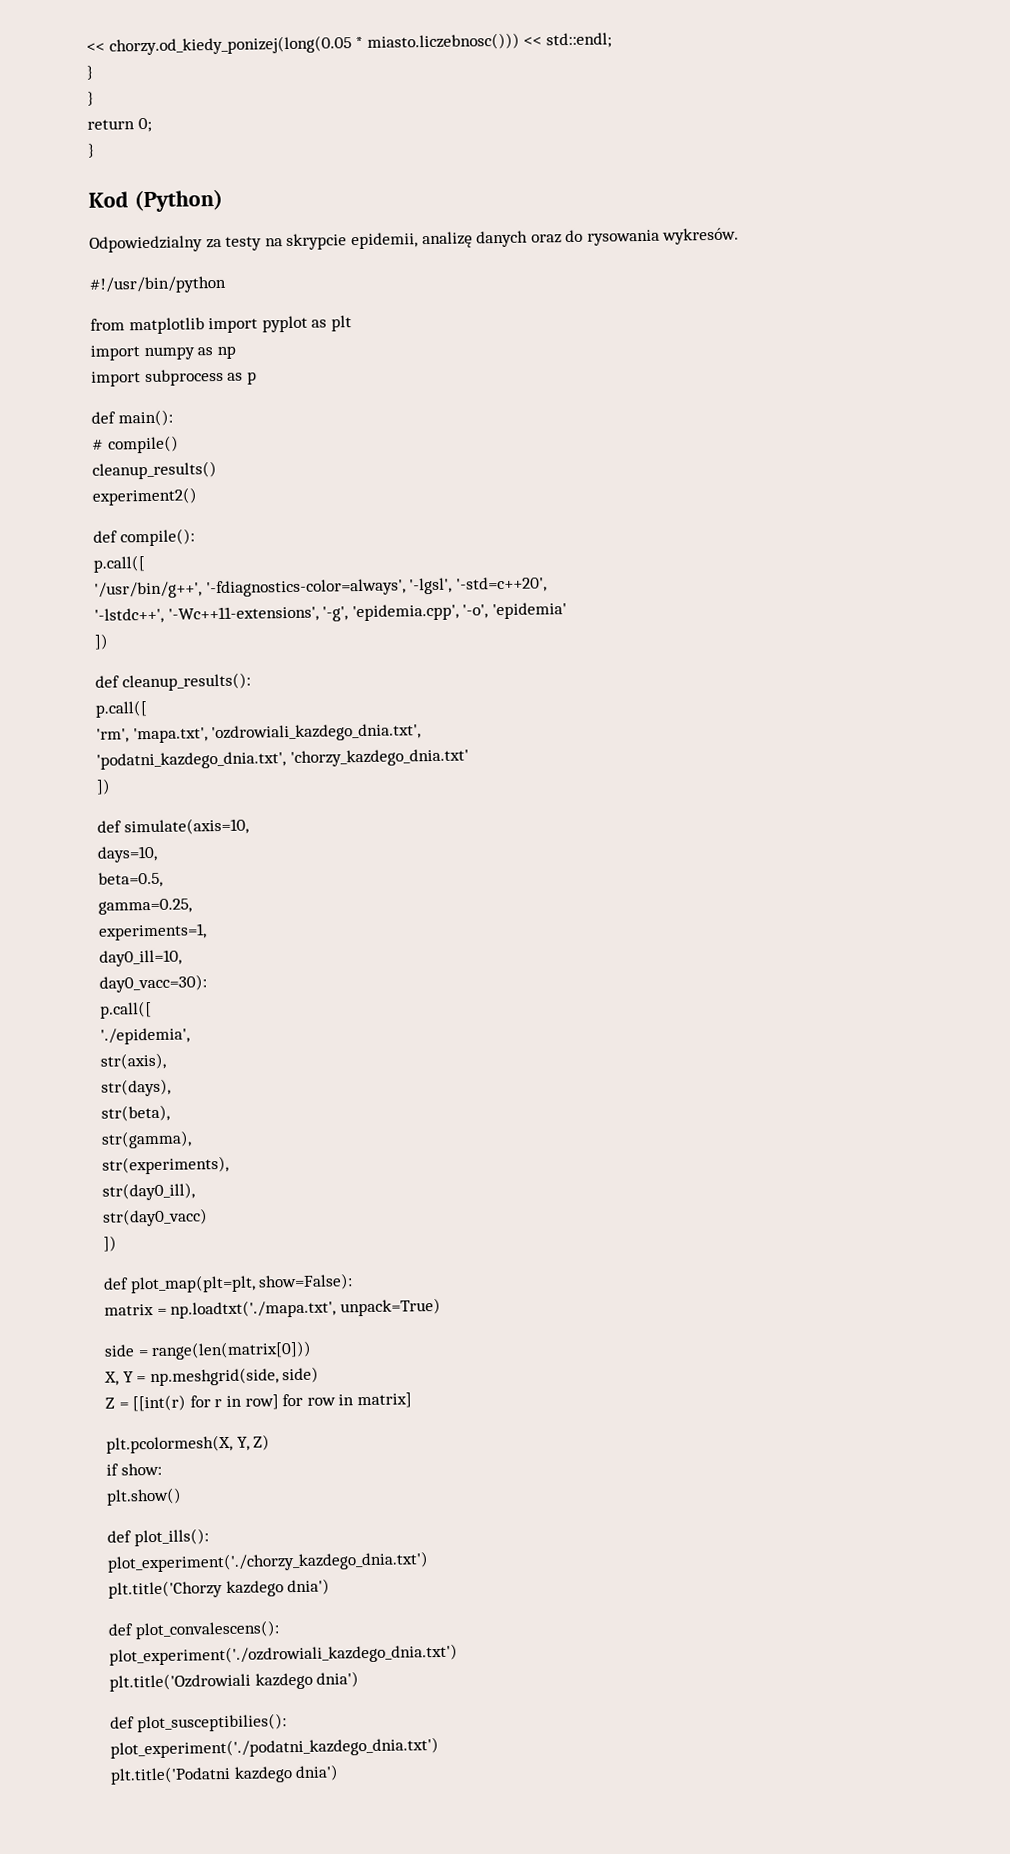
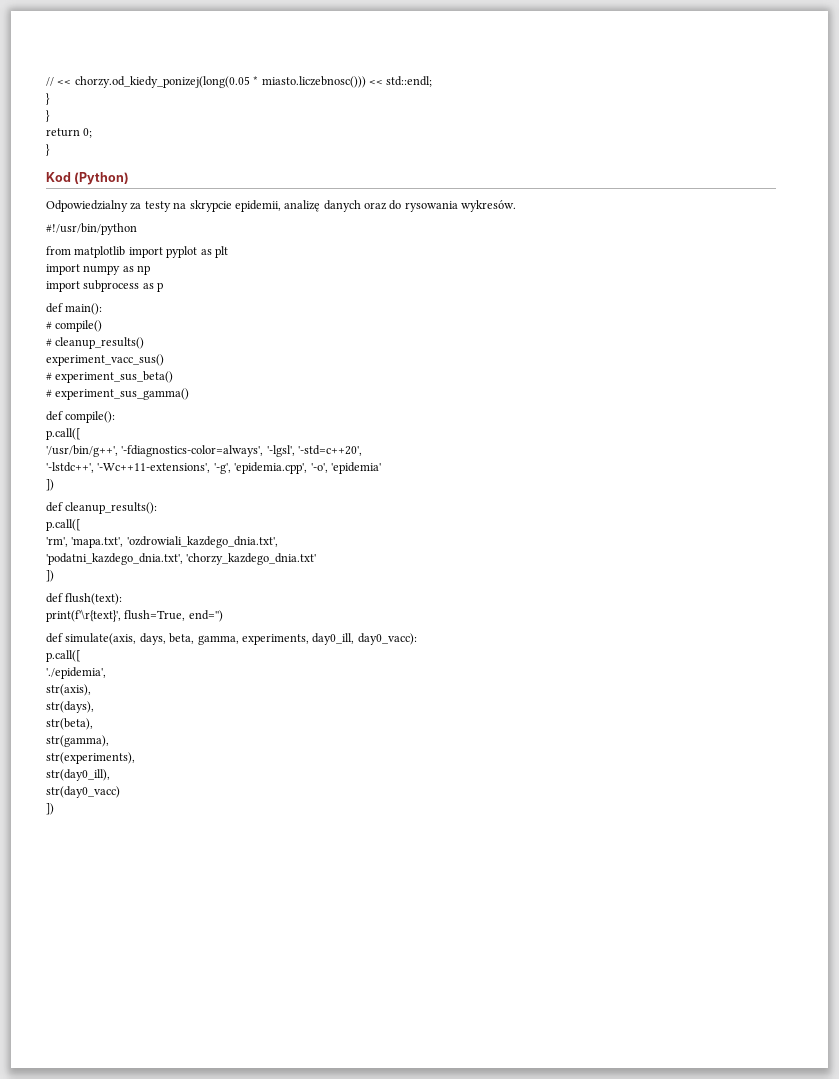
- << chorzy.od_kiedy_ponizej(long(0.05 * miasto.liczebnosc())) << std::endl;
+ // << chorzy.od_kiedy_ponizej(long(0.05 * miasto.liczebnosc())) << std::endl;
- cleanup_results()
+ # cleanup_results()
- experiment2()
+ experiment_vacc_sus()
+ # experiment_sus_beta()
+ # experiment_sus_gamma()
- def simulate(axis=10,
- days=10,
- beta=0.5,
- gamma=0.25,
- experiments=1,
- day0_ill=10,
- day0_vacc=30):
+ def flush(text):
+ print(f'\r{text}', flush=True, end='')
+ def simulate(axis, days, beta, gamma, experiments, day0_ill, day0_vacc):
- def plot_map(plt=plt, show=False):
- matrix = np.loadtxt('./mapa.txt', unpack=True)
- side = range(len(matrix[0]))
- X, Y = np.meshgrid(side, side)
- Z = [[int(r) for r in row] for row in matrix]
- plt.pcolormesh(X, Y, Z)
- if show:
- plt.show()
- def plot_ills():
- plot_experiment('./chorzy_kazdego_dnia.txt')
- plt.title('Chorzy kazdego dnia')
- def plot_convalescens():
- plot_experiment('./ozdrowiali_kazdego_dnia.txt')
- plt.title('Ozdrowiali kazdego dnia')
- def plot_susceptibilies():
- plot_experiment('./podatni_kazdego_dnia.txt')
- plt.title('Podatni kazdego dnia')

